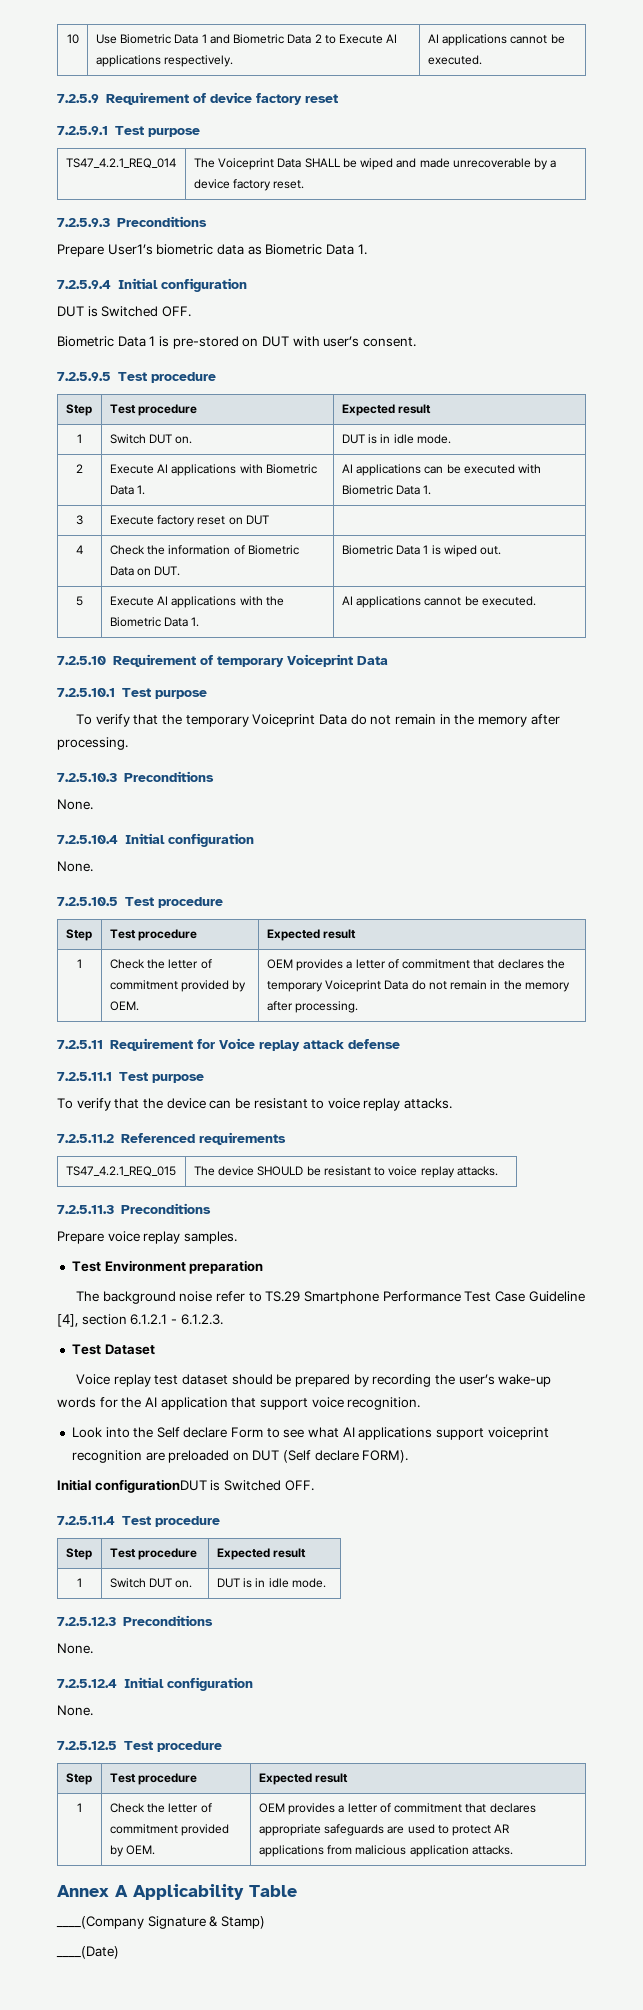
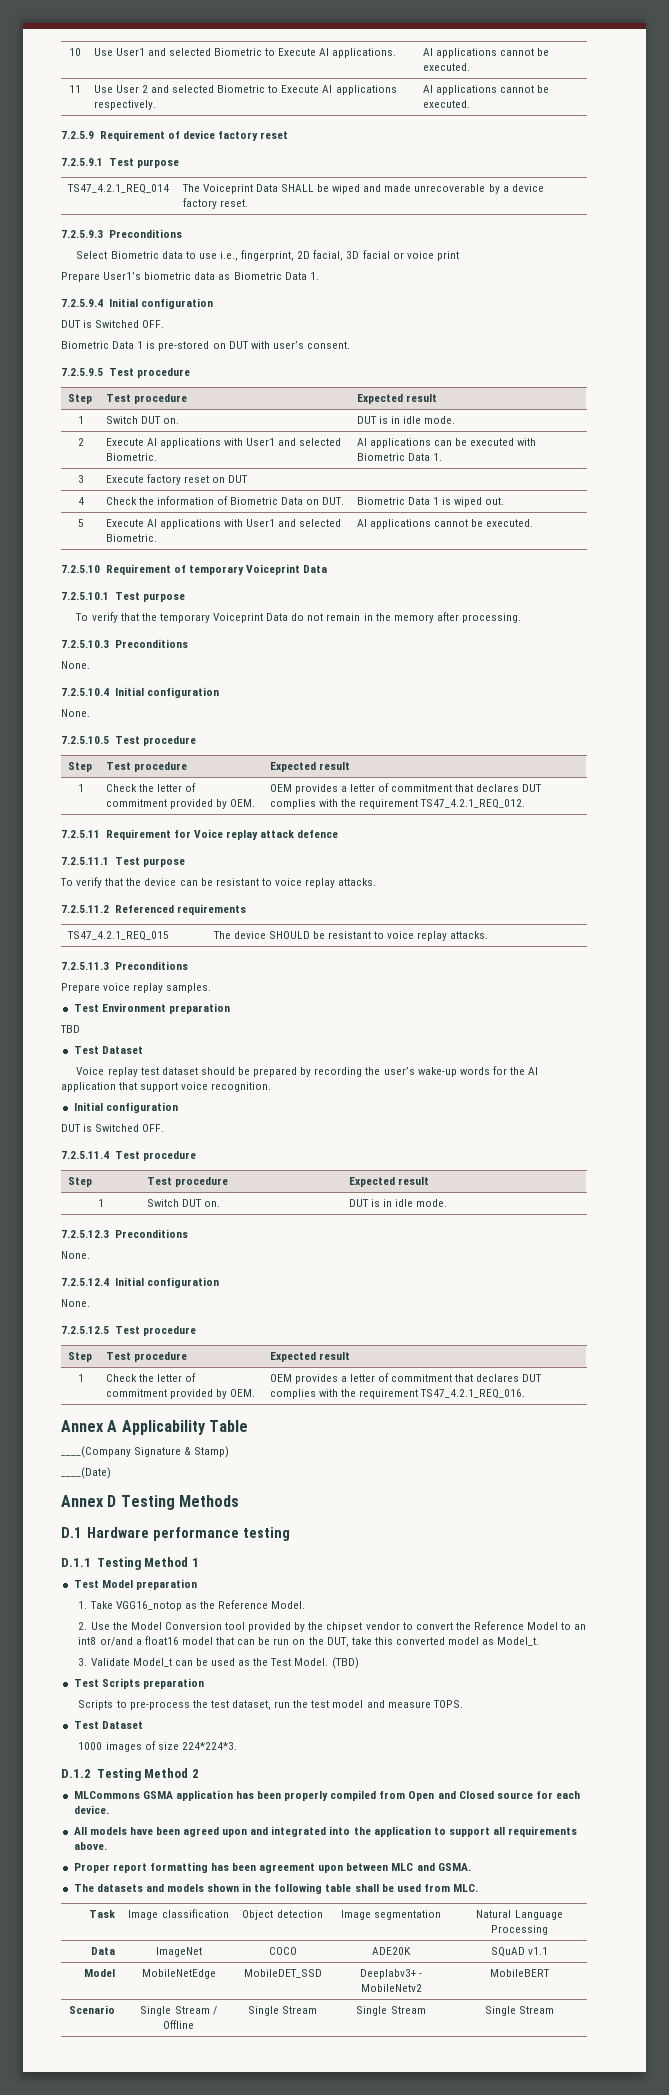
- 10 | Use Biometric Data 1 and Biometric Data 2 to Execute AI applications respectively. | AI applications cannot be executed.
+ 10 | Use User1 and selected Biometric to Execute AI applications. | AI applications cannot be executed.
+ 11 | Use User 2 and selected Biometric to Execute AI applications respectively. | AI applications cannot be executed.
+ Select Biometric data to use i.e., fingerprint, 2D facial, 3D facial or voice print
- 2 | Execute AI applications with Biometric Data 1. | AI applications can be executed with Biometric Data 1.
+ 2 | Execute AI applications with User1 and selected Biometric. | AI applications can be executed with Biometric Data 1.
- 5 | Execute AI applications with the Biometric Data 1. | AI applications cannot be executed.
+ 5 | Execute AI applications with User1 and selected Biometric. | AI applications cannot be executed.
- 1 | Check the letter of commitment provided by OEM. | OEM provides a letter of commitment that declares the temporary Voiceprint Data do not remain in the memory after processing.
+ 1 | Check the letter of commitment provided by OEM. | OEM provides a letter of commitment that declares DUT complies with the requirement TS47_4.2.1_REQ_012.
- 7.2.5.11 Requirement for Voice replay attack defense
+ 7.2.5.11 Requirement for Voice replay attack defence
- The background noise refer to TS.29 Smartphone Performance Test Case Guideline [4], section 6.1.2.1 - 6.1.2.3.
+ TBD
  Voice replay test dataset should be prepared by recording the user’s wake-up words for the AI application that support voice recognition.
- Look into the Self declare Form to see what AI applications support voiceprint recognition are preloaded on DUT (Self declare FORM).
- Initial configurationDUT is Switched OFF.
+ Initial configuration
+ DUT is Switched OFF.
- 1 | Check the letter of commitment provided by OEM. | OEM provides a letter of commitment that declares appropriate safeguards are used to protect AR applications from malicious application attacks.
+ 1 | Check the letter of commitment provided by OEM. | OEM provides a letter of commitment that declares DUT complies with the requirement TS47_4.2.1_REQ_016.
+ Annex D Testing Methods
+ D.1 Hardware performance testing
+ D.1.1 Testing Method 1
+ Test Model preparation
+ 1. Take VGG16_notop as the Reference Model.
+ 2. Use the Model Conversion tool provided by the chipset vendor to convert the Reference Model to an int8 or/and a float16 model that can be run on the DUT, take this converted model as Model_t.
+ 3. Validate Model_t can be used as the Test Model. (TBD)
+ Test Scripts preparation
+ Scripts to pre-process the test dataset, run the test model and measure TOPS.
+ Test Dataset
+ 1000 images of size 224*224*3.
+ D.1.2 Testing Method 2
+ MLCommons GSMA application has been properly compiled from Open and Closed source for each device.
+ All models have been agreed upon and integrated into the application to support all requirements above.
+ Proper report formatting has been agreement upon between MLC and GSMA.
+ The datasets and models shown in the following table shall be used from MLC.
+ Task | Image classification | Object detection | Image segmentation | Natural Language Processing
+ Data | ImageNet | COCO | ADE20K | SQuAD v1.1
+ Model | MobileNetEdge | MobileDET_SSD | Deeplabv3+ - MobileNetv2 | MobileBERT
+ Scenario | Single Stream / Offline | Single Stream | Single Stream | Single Stream

